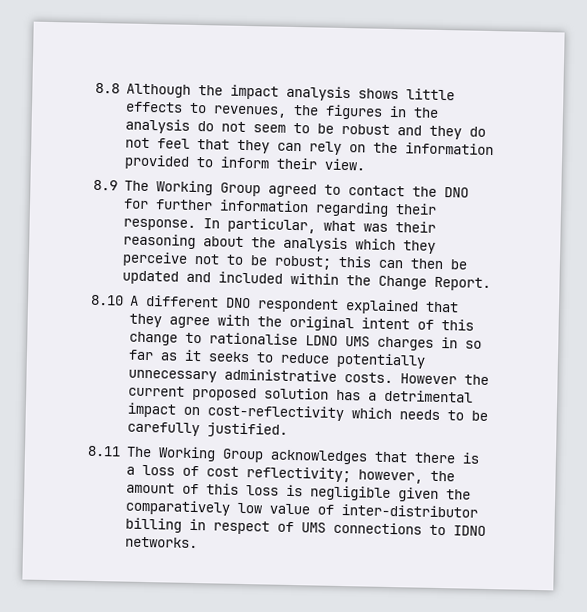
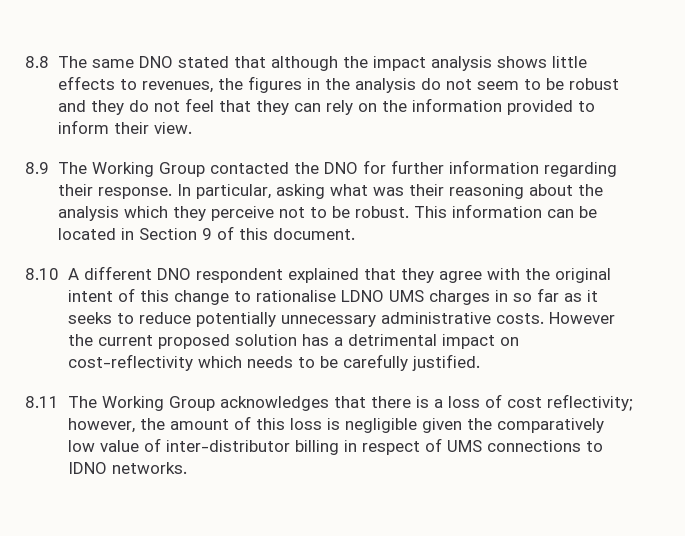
- 8.8 Although the impact analysis shows little effects to revenues, the figures in the analysis do not seem to be robust and they do not feel that they can rely on the information provided to inform their view.
+ 8.8 The same DNO stated that although the impact analysis shows little effects to revenues, the figures in the analysis do not seem to be robust and they do not feel that they can rely on the information provided to inform their view.
- 8.9 The Working Group agreed to contact the DNO for further information regarding their response.
+ 8.9 The Working Group contacted the DNO for further information regarding their response.
- In particular, what was their reasoning about the analysis which they perceive not to be robust; this can then be updated and included within the Change Report.
+ In particular, asking what was their reasoning about the analysis which they perceive not to be robust. This information can be located in Section 9 of this document.

